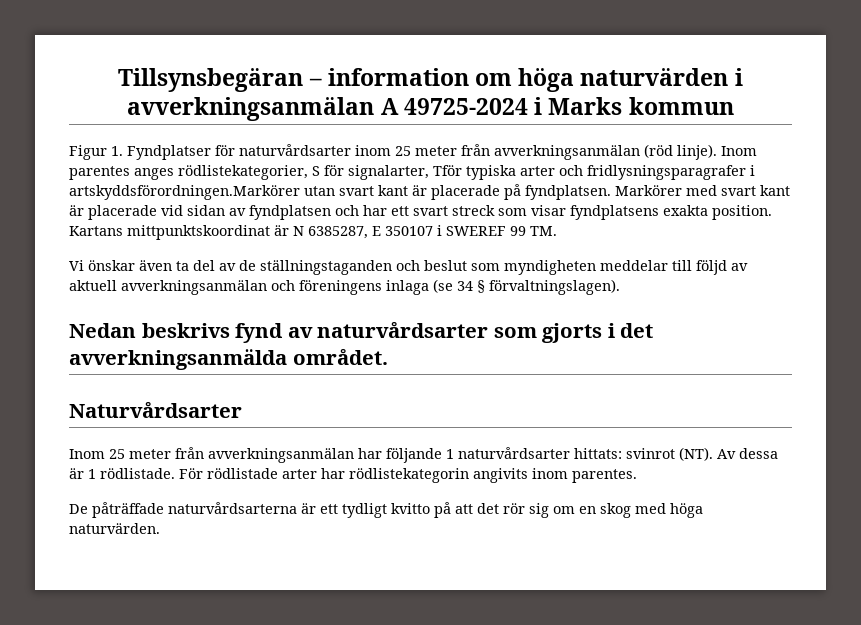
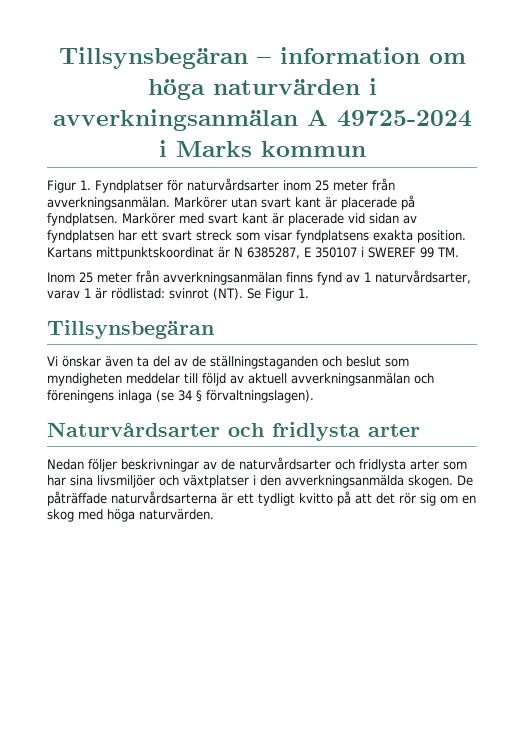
- Figur 1. Fyndplatser för naturvårdsarter inom 25 meter från avverkningsanmälan (röd linje). Inom parentes anges rödlistekategorier, S för signalarter, Tför typiska arter och fridlysningsparagrafer i artskyddsförordningen.Markörer utan svart kant är placerade på fyndplatsen.
+ Figur 1. Fyndplatser för naturvårdsarter inom 25 meter från avverkningsanmälan. Markörer utan svart kant är placerade på fyndplatsen.
- Markörer med svart kant är placerade vid sidan av fyndplatsen och har ett svart streck som visar fyndplatsens exakta position.
+ Markörer med svart kant är placerade vid sidan av fyndplatsen har ett svart streck som visar fyndplatsens exakta position.
+ Inom 25 meter från avverkningsanmälan finns fynd av 1 naturvårdsarter, varav 1 är rödlistad: svinrot (NT). Se Figur 1.
+ Tillsynsbegäran
- Nedan beskrivs fynd av naturvårdsarter som gjorts i det avverkningsanmälda området.
- Naturvårdsarter
- Inom 25 meter från avverkningsanmälan har följande 1 naturvårdsarter hittats: svinrot (NT). Av dessa är 1 rödlistade. För rödlistade arter har rödlistekategorin angivits inom parentes.
- De påträffade naturvårdsarterna är ett tydligt kvitto på att det rör sig om en skog med höga naturvärden.
+ Naturvårdsarter och fridlysta arter
+ Nedan följer beskrivningar av de naturvårdsarter och fridlysta arter som har sina livsmiljöer och växtplatser i den avverkningsanmälda skogen. De påträffade naturvårdsarterna är ett tydligt kvitto på att det rör sig om en skog med höga naturvärden.

